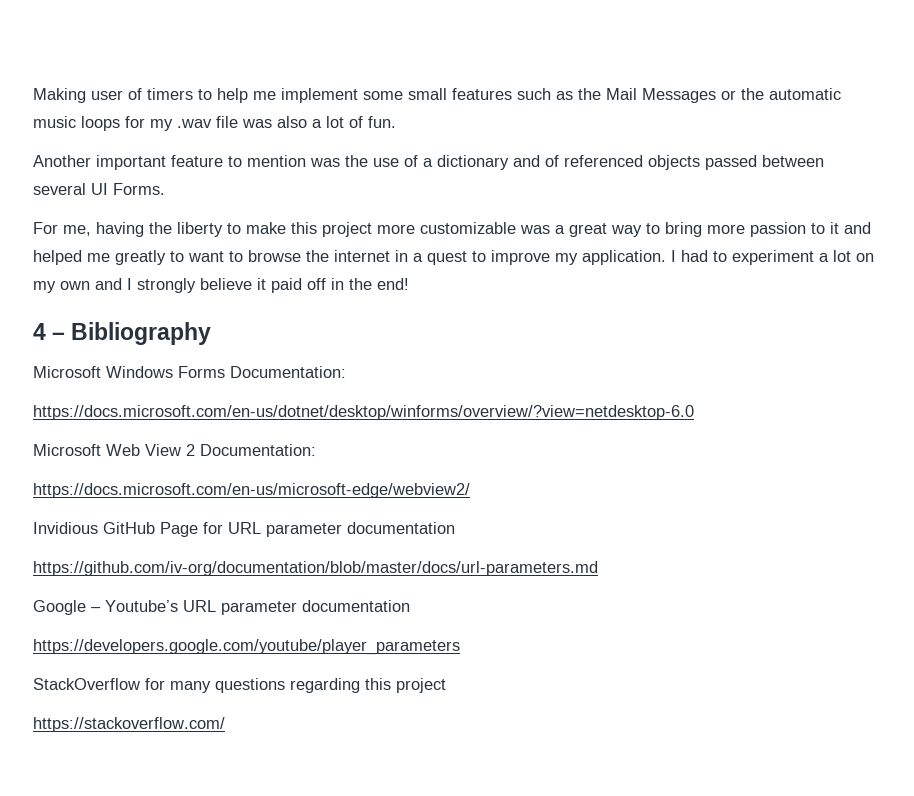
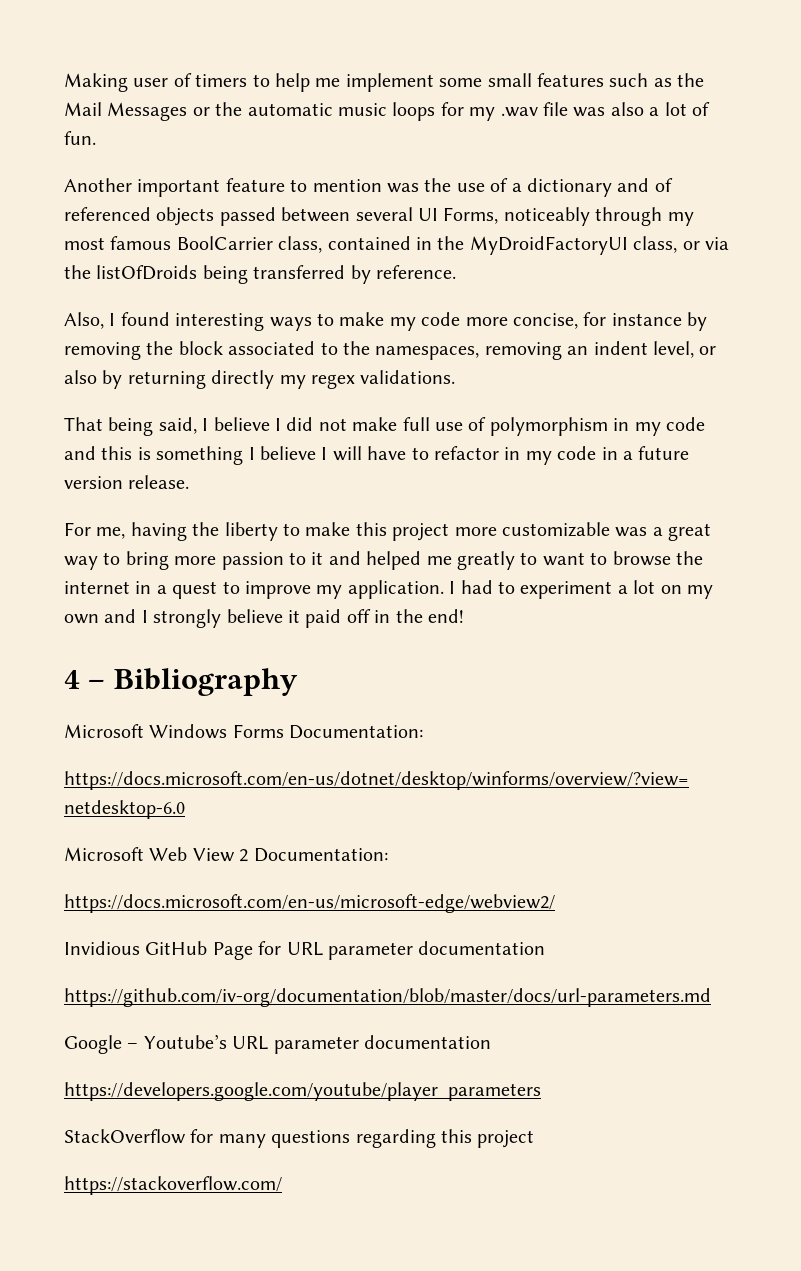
- Another important feature to mention was the use of a dictionary and of referenced objects passed between several UI Forms.
+ Another important feature to mention was the use of a dictionary and of referenced objects passed between several UI Forms, noticeably through my most famous BoolCarrier class, contained in the MyDroidFactoryUI class, or via the listOfDroids being transferred by reference.
+ Also, I found interesting ways to make my code more concise, for instance by removing the block associated to the namespaces, removing an indent level, or also by returning directly my regex validations.
+ That being said, I believe I did not make full use of polymorphism in my code and this is something I believe I will have to refactor in my code in a future version release.

